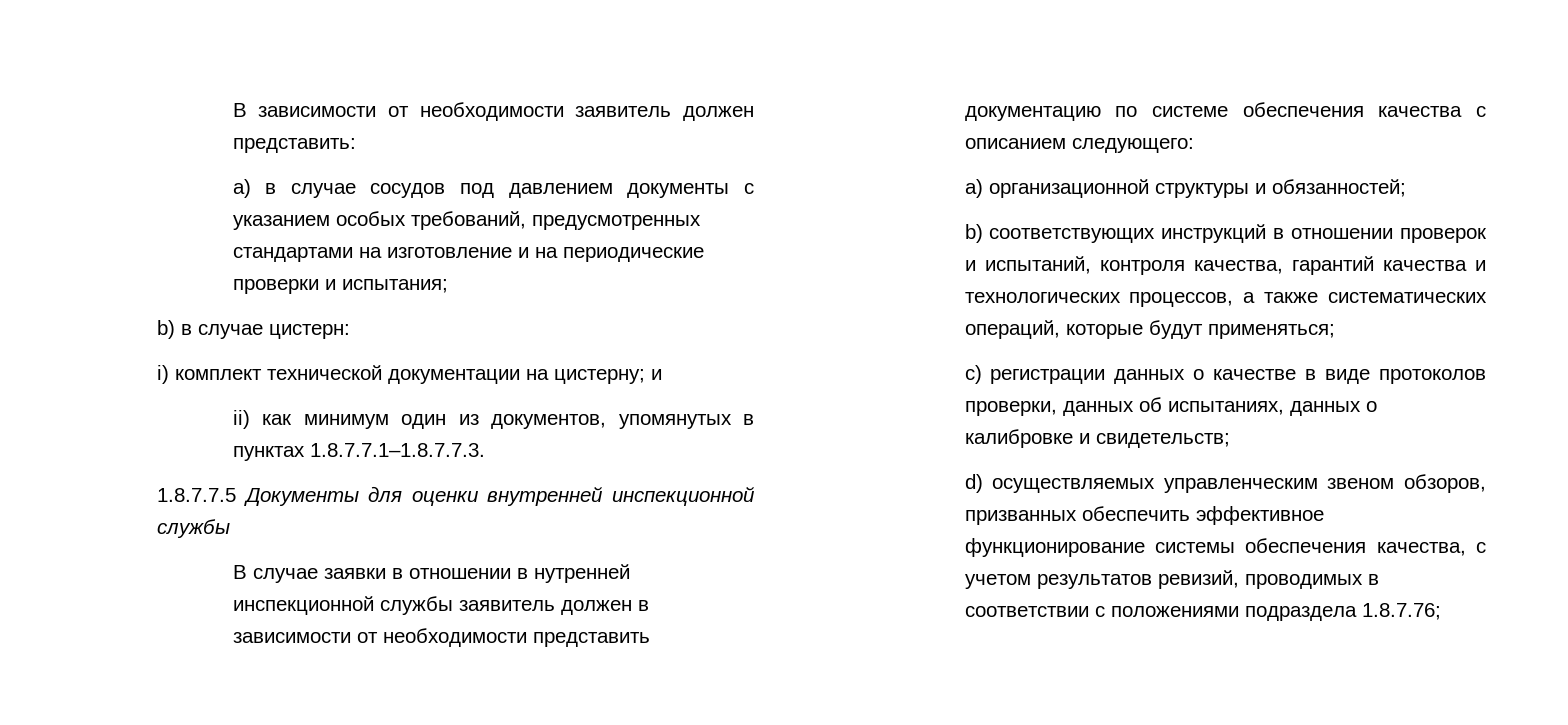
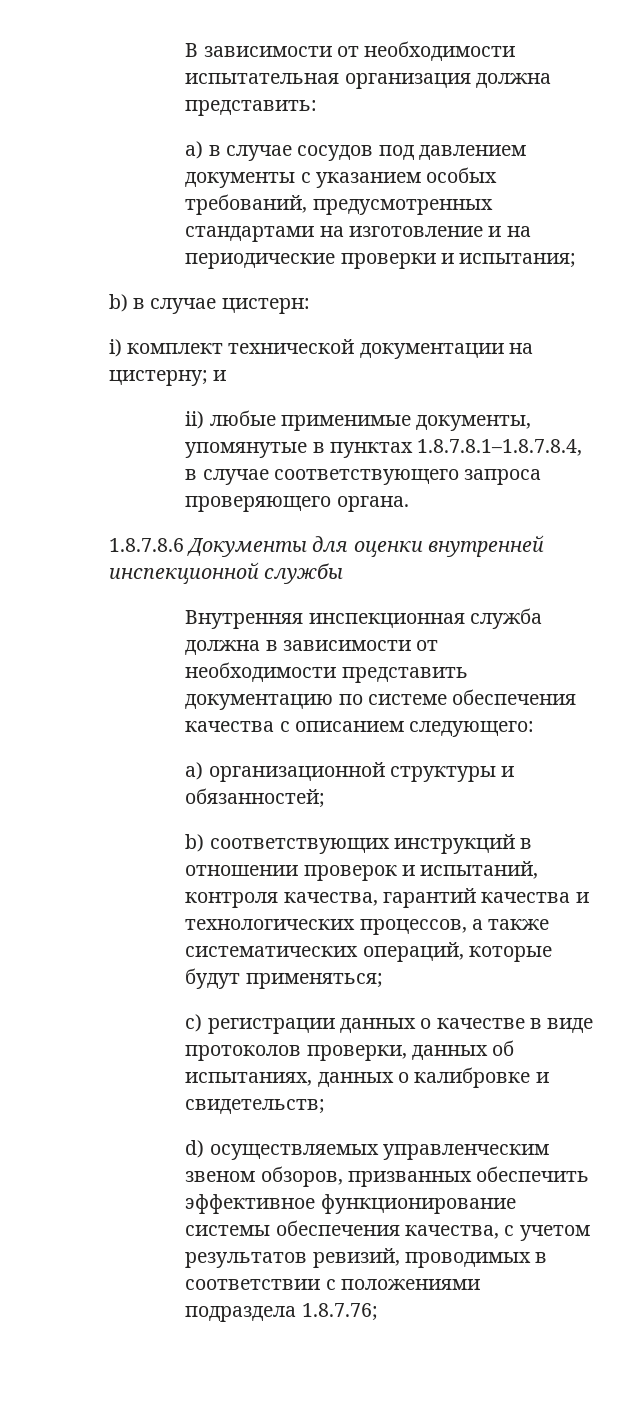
- В зависимости от необходимости заявитель должен представить:
+ В зависимости от необходимости испытательная организация должна представить:
- ii) как минимум один из документов, упомянутых в пунктах 1.8.7.7.1–1.8.7.7.3.
- 1.8.7.7.5 Документы для оценки внутренней инспекционной службы
+ ii) любые применимые документы, упомянутые в пунктах 1.8.7.8.1–1.8.7.8.4, в случае соответствующего запроса проверяющего органа.
+ 1.8.7.8.6 Документы для оценки внутренней инспекционной службы
- В случае заявки в отношении в нутренней инспекционной службы заявитель должен в зависимости от необходимости представить документацию по системе обеспечения качества с описанием следующего:
+ Внутренняя инспекционная служба должна в зависимости от необходимости представить документацию по системе обеспечения качества с описанием следующего:

